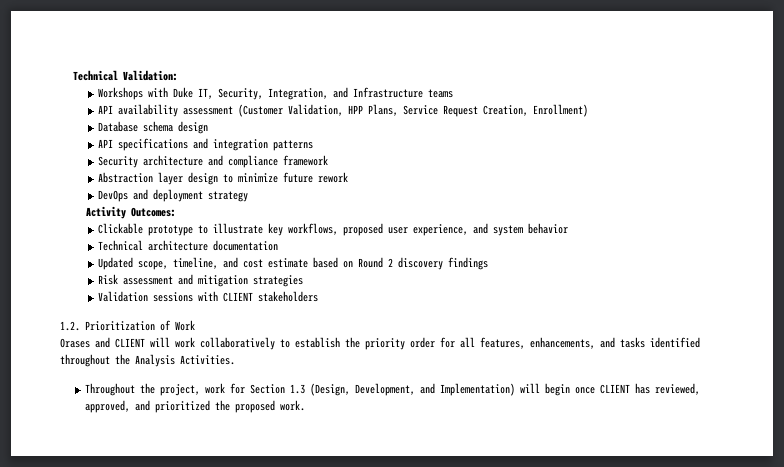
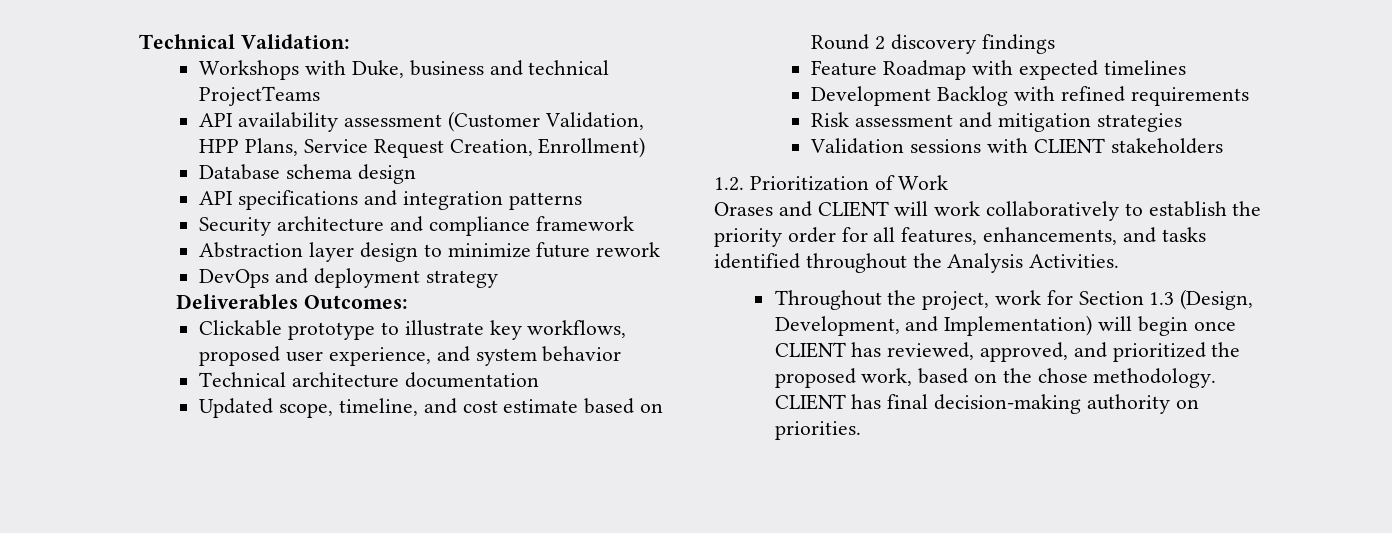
- Workshops with Duke IT, Security, Integration, and Infrastructure teams
+ Workshops with Duke, business and technical ProjectTeams
- Activity Outcomes:
+ Deliverables Outcomes:
+ Feature Roadmap with expected timelines
+ Development Backlog with refined requirements
- Throughout the project, work for Section 1.3 (Design, Development, and Implementation) will begin once CLIENT has reviewed, approved, and prioritized the proposed work.
+ Throughout the project, work for Section 1.3 (Design, Development, and Implementation) will begin once CLIENT has reviewed, approved, and prioritized the proposed work, based on the chose methodology. CLIENT has final decision-making authority on priorities.

